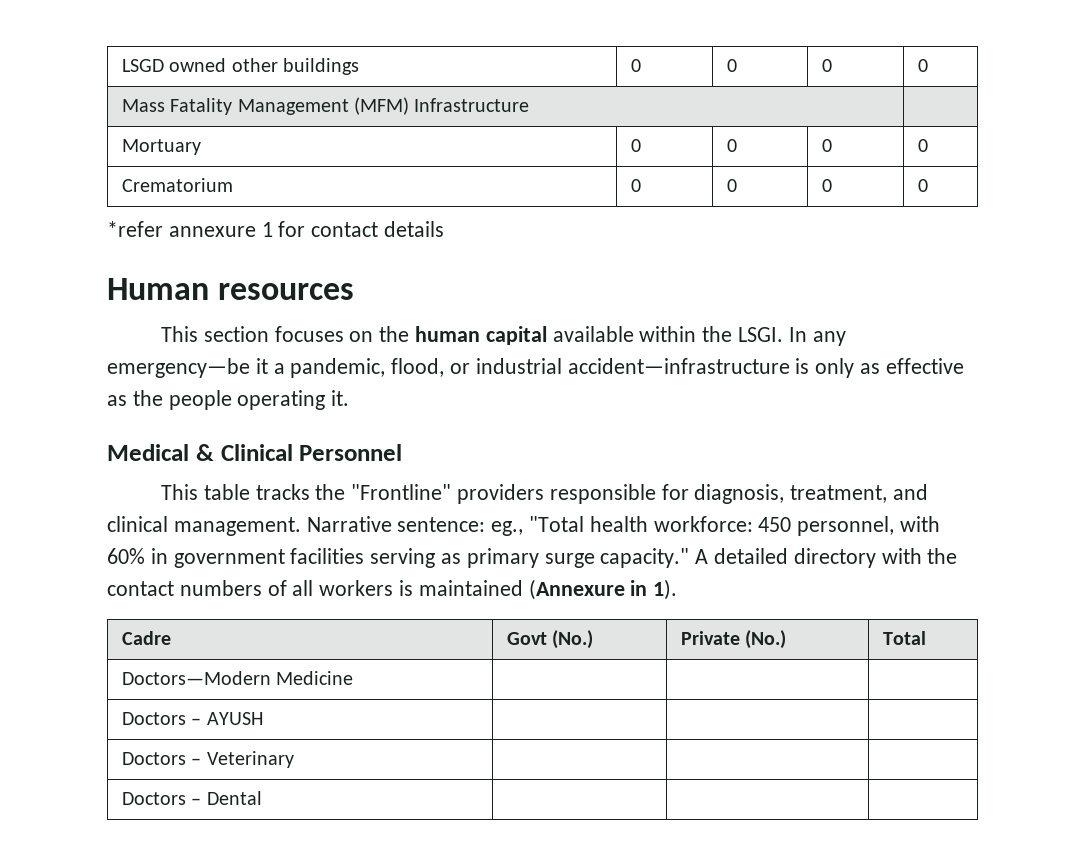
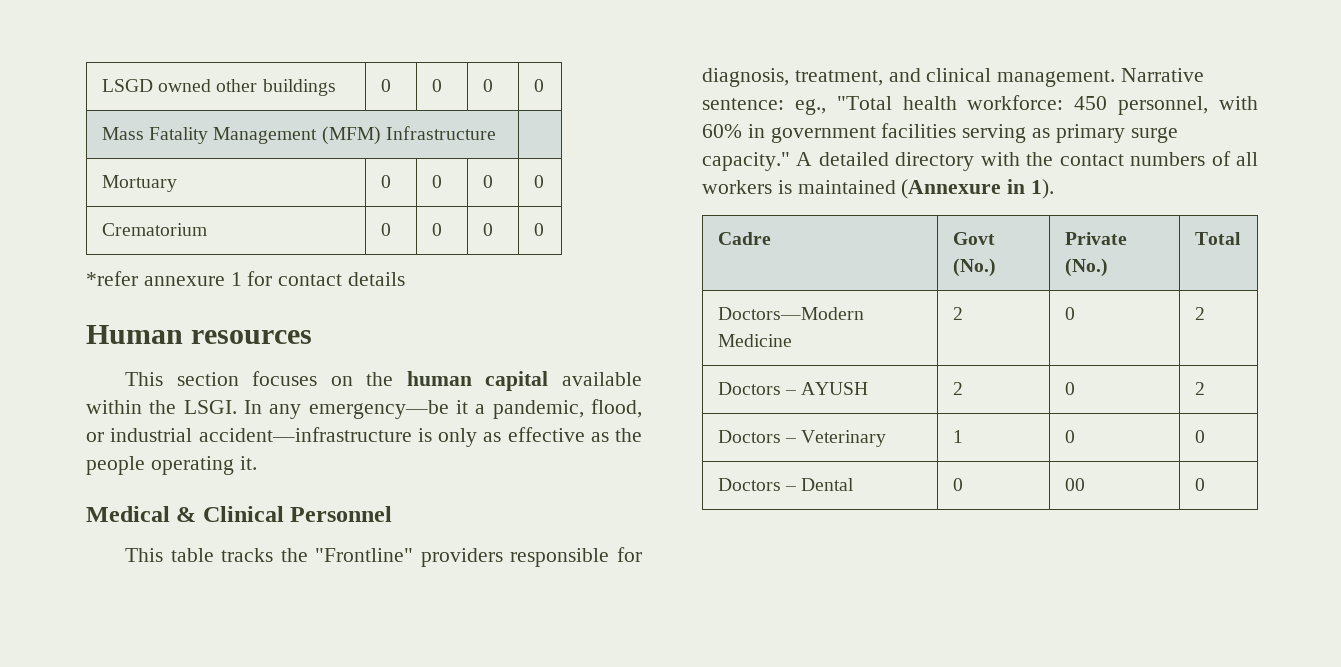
- Doctors—Modern Medicine | | |
+ Doctors—Modern Medicine | 2 | 0 | 2
- Doctors – AYUSH | | |
+ Doctors – AYUSH | 2 | 0 | 2
- Doctors – Veterinary | | |
+ Doctors – Veterinary | 1 | 0 | 0
- Doctors – Dental | | |
+ Doctors – Dental | 0 | 00 | 0

